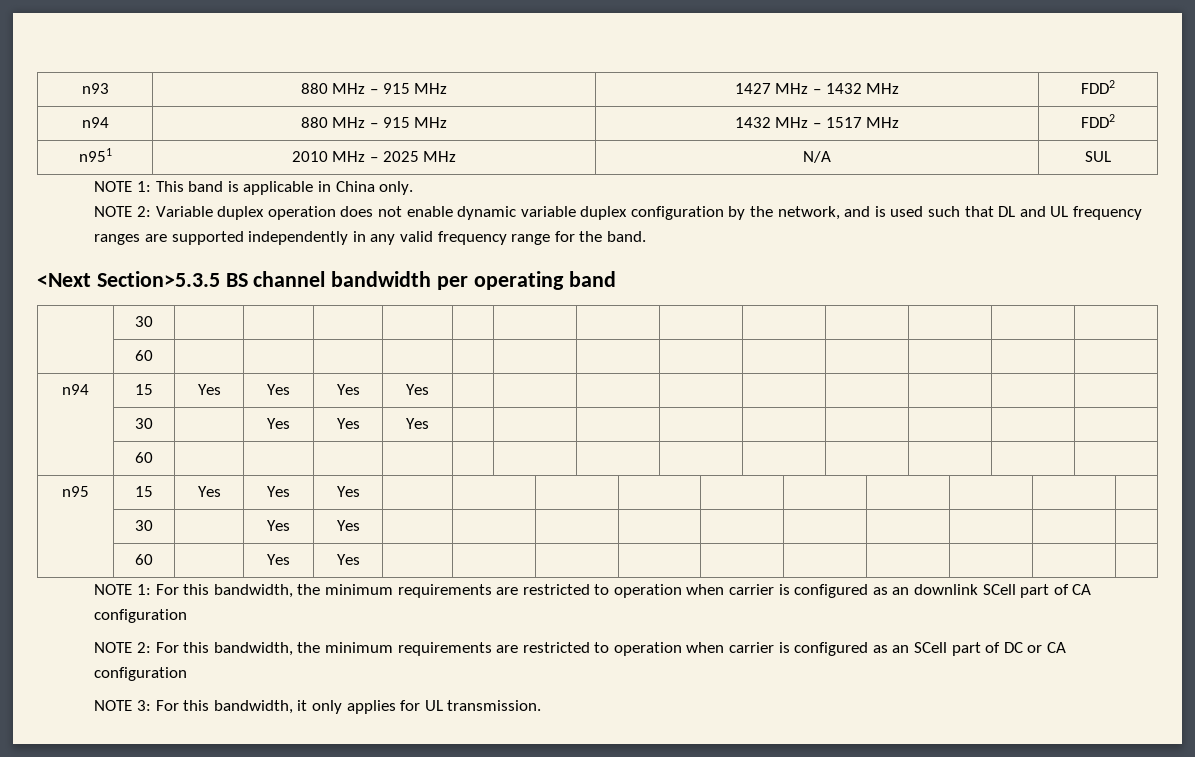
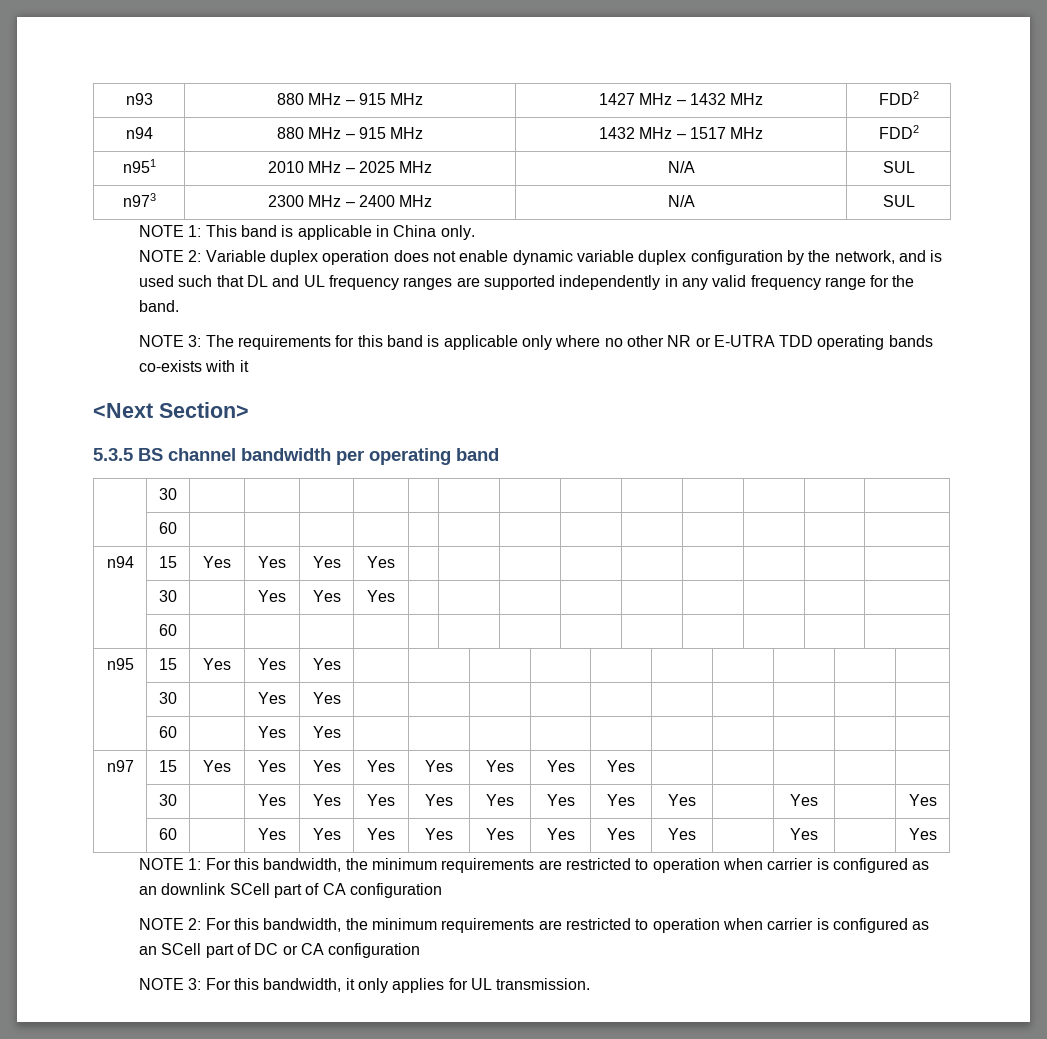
+ n973 | 2300 MHz – 2400 MHz | N/A | SUL
+ NOTE 3: The requirements for this band is applicable only where no other NR or E-UTRA TDD operating bands co-exists with it
- <Next Section>5.3.5 BS channel bandwidth per operating band
+ <Next Section>
+ 5.3.5 BS channel bandwidth per operating band
+ n97 | 15 | Yes | Yes | Yes | Yes | Yes | Yes | Yes | Yes | | | | |
+ | 30 | | Yes | Yes | Yes | Yes | Yes | Yes | Yes | Yes | | Yes | | Yes
+ | 60 | | Yes | Yes | Yes | Yes | Yes | Yes | Yes | Yes | | Yes | | Yes

